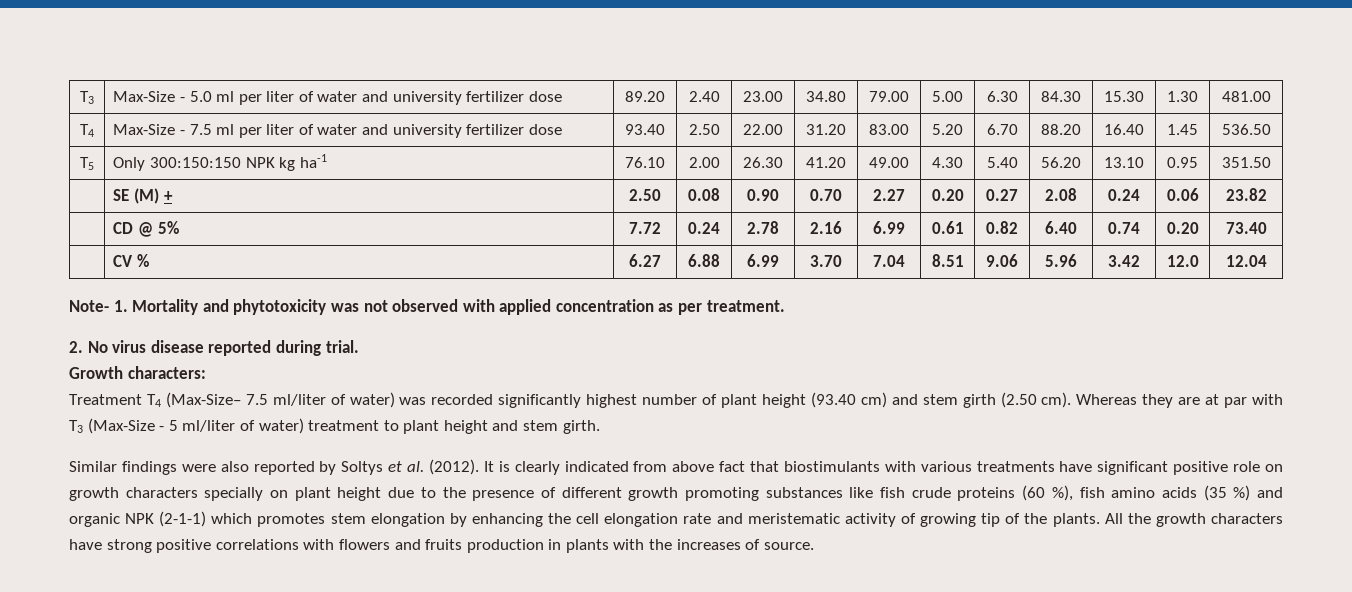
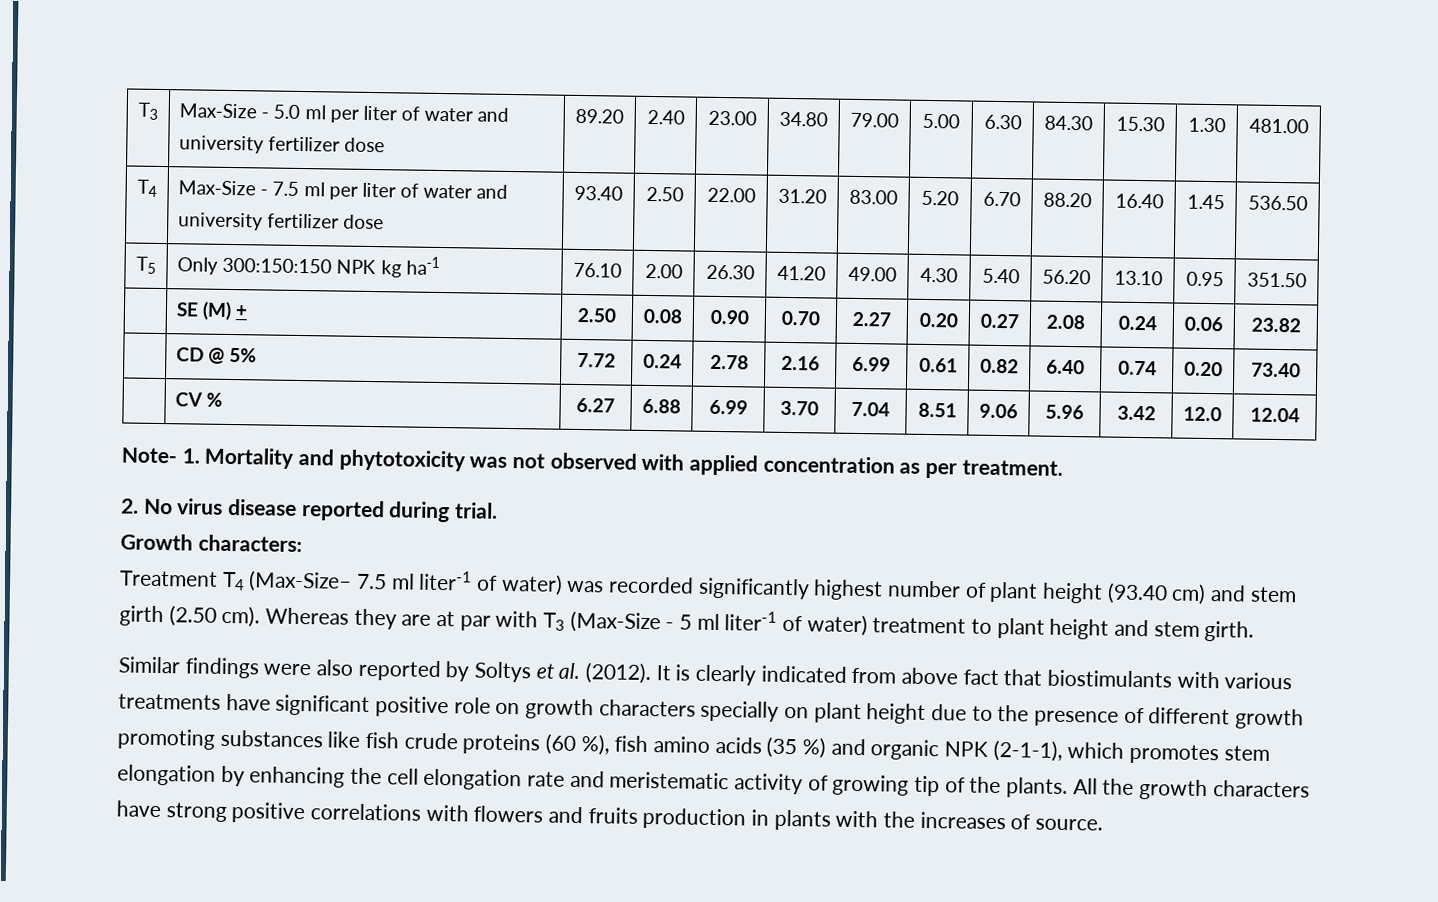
- Treatment T4 (Max-Size– 7.5 ml/liter of water) was recorded significantly highest number of plant height (93.40 cm) and stem girth (2.50 cm).
+ Treatment T4 (Max-Size– 7.5 ml liter-1 of water) was recorded significantly highest number of plant height (93.40 cm) and stem girth (2.50 cm).
- Whereas they are at par with T3 (Max-Size - 5 ml/liter of water) treatment to plant height and stem girth.
+ Whereas they are at par with T3 (Max-Size - 5 ml liter-1 of water) treatment to plant height and stem girth.
- It is clearly indicated from above fact that biostimulants with various treatments have significant positive role on growth characters specially on plant height due to the presence of different growth promoting substances like fish crude proteins (60 %), fish amino acids (35 %) and organic NPK (2-1-1) which promotes stem elongation by enhancing the cell elongation rate and meristematic activity of growing tip of the plants.
+ It is clearly indicated from above fact that biostimulants with various treatments have significant positive role on growth characters specially on plant height due to the presence of different growth promoting substances like fish crude proteins (60 %), fish amino acids (35 %) and organic NPK (2-1-1), which promotes stem elongation by enhancing the cell elongation rate and meristematic activity of growing tip of the plants.

